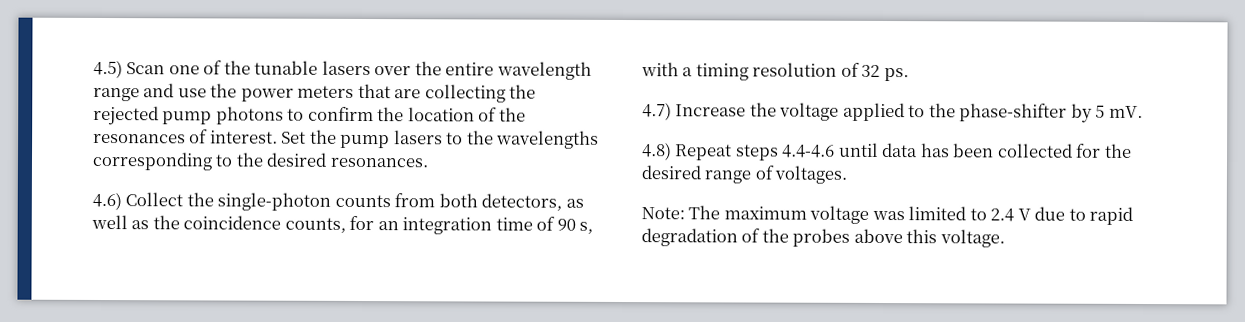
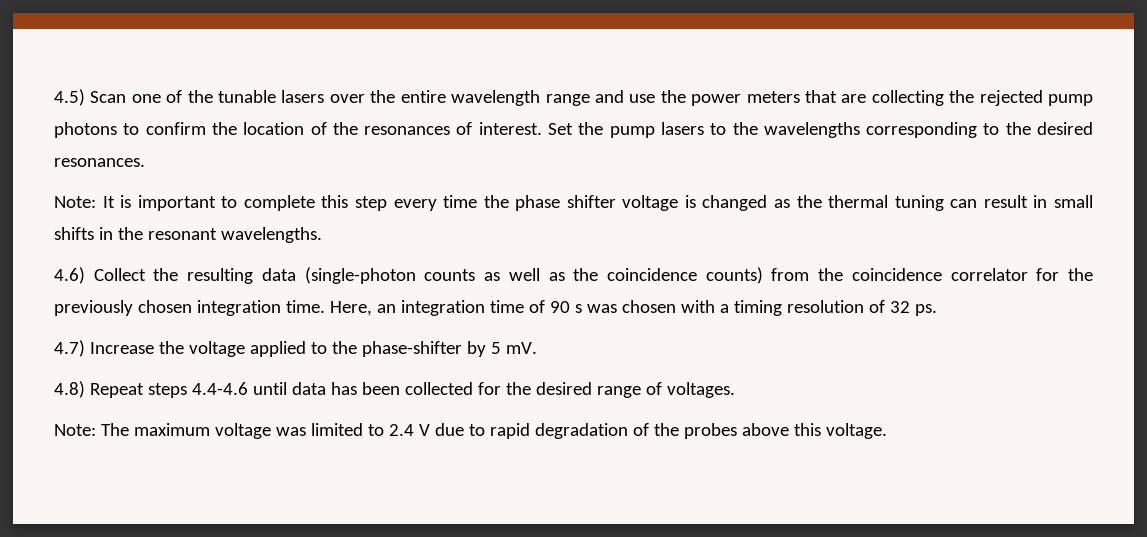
- 4.6) Collect the single-photon counts from both detectors, as well as the coincidence counts, for an integration time of 90 s, with a timing resolution of 32 ps.
+ Note: It is important to complete this step every time the phase shifter voltage is changed as the thermal tuning can result in small shifts in the resonant wavelengths.
+ 4.6) Collect the resulting data (single-photon counts as well as the coincidence counts) from the coincidence correlator for the previously chosen integration time. Here, an integration time of 90 s was chosen with a timing resolution of 32 ps.

